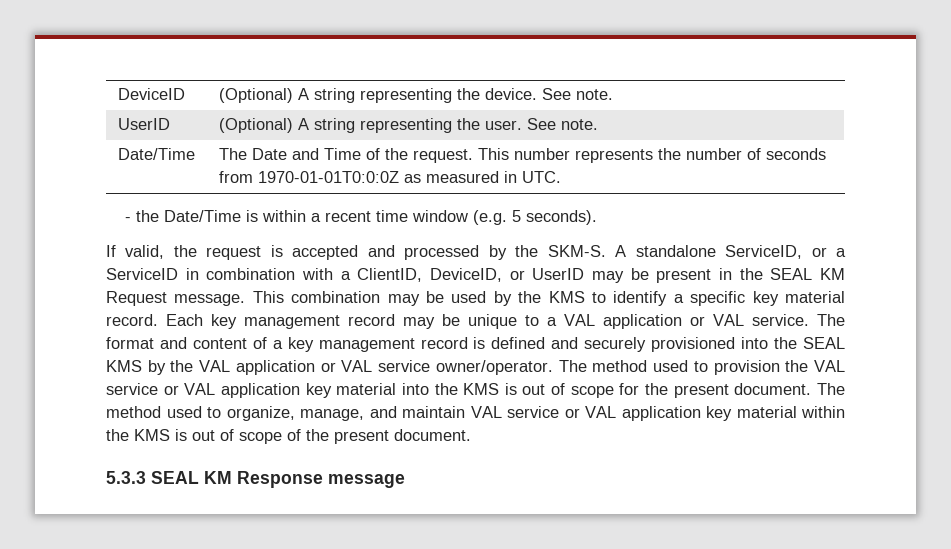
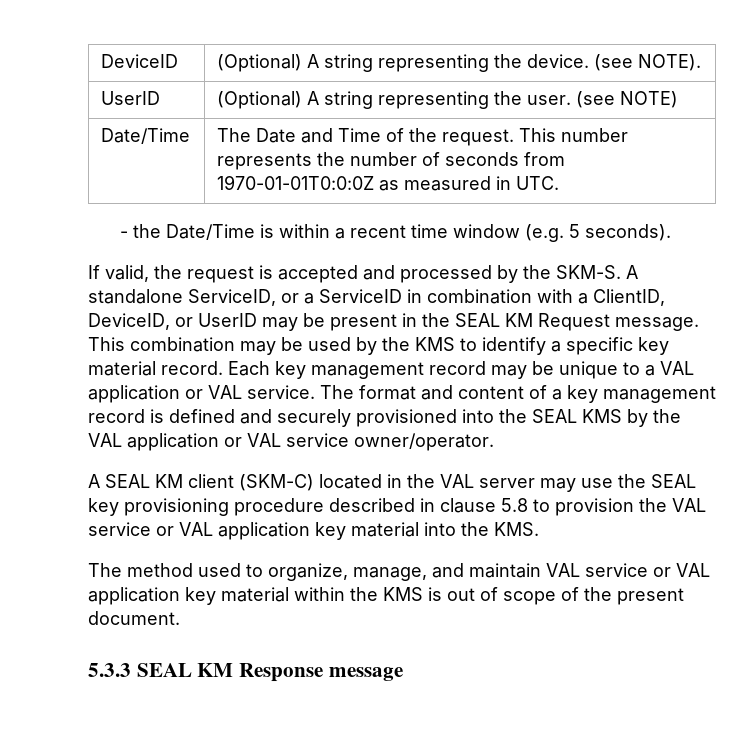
- DeviceID | (Optional) A string representing the device. See note.
+ DeviceID | (Optional) A string representing the device. (see NOTE).
- UserID | (Optional) A string representing the user. See note.
+ UserID | (Optional) A string representing the user. (see NOTE)
- The format and content of a key management record is defined and securely provisioned into the SEAL KMS by the VAL application or VAL service owner/operator. The method used to provision the VAL service or VAL application key material into the KMS is out of scope for the present document. The method used to organize, manage, and maintain VAL service or VAL application key material within the KMS is out of scope of the present document.
+ The format and content of a key management record is defined and securely provisioned into the SEAL KMS by the VAL application or VAL service owner/operator.
+ A SEAL KM client (SKM-C) located in the VAL server may use the SEAL key provisioning procedure described in clause 5.8 to provision the VAL service or VAL application key material into the KMS.
+ The method used to organize, manage, and maintain VAL service or VAL application key material within the KMS is out of scope of the present document.

